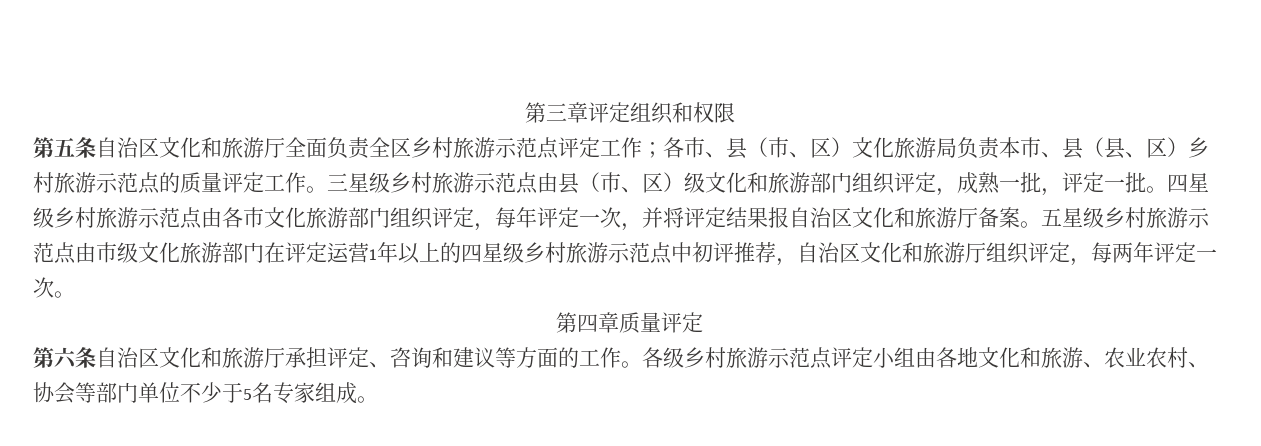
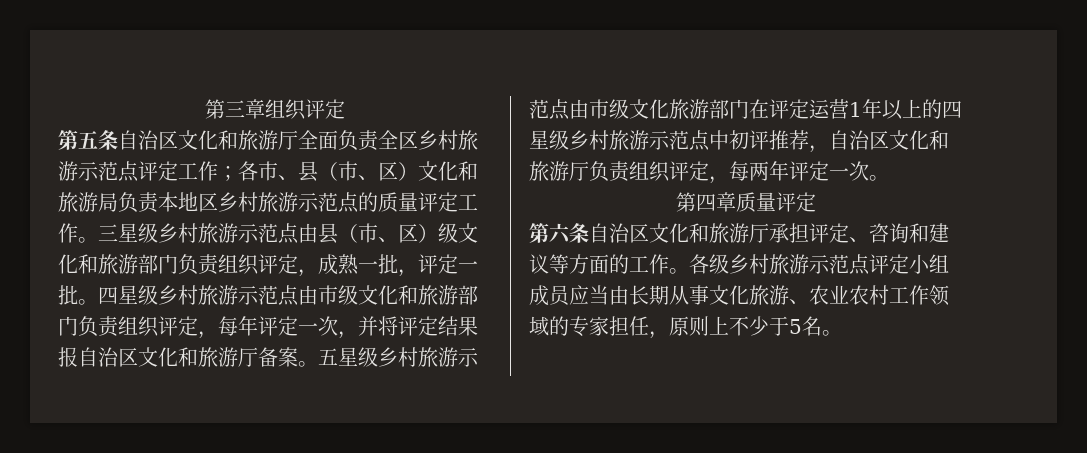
- 第三章评定组织和权限
+ 第三章组织评定
- 第五条自治区文化和旅游厅全面负责全区乡村旅游示范点评定工作；各市、县（市、区）文化旅游局负责本市、县（县、区）乡村旅游示范点的质量评定工作。
+ 第五条自治区文化和旅游厅全面负责全区乡村旅游示范点评定工作；各市、县（市、区）文化和旅游局负责本地区乡村旅游示范点的质量评定工作。
- 三星级乡村旅游示范点由县（市、区）级文化和旅游部门组织评定，成熟一批，评定一批。
+ 三星级乡村旅游示范点由县（市、区）级文化和旅游部门负责组织评定，成熟一批，评定一批。
- 四星级乡村旅游示范点由各市文化旅游部门组织评定，每年评定一次，并将评定结果报自治区文化和旅游厅备案。
+ 四星级乡村旅游示范点由市级文化和旅游部门负责组织评定，每年评定一次，并将评定结果报自治区文化和旅游厅备案。
- 五星级乡村旅游示范点由市级文化旅游部门在评定运营1年以上的四星级乡村旅游示范点中初评推荐，自治区文化和旅游厅组织评定，每两年评定一次。
+ 五星级乡村旅游示范点由市级文化旅游部门在评定运营1年以上的四星级乡村旅游示范点中初评推荐，自治区文化和旅游厅负责组织评定，每两年评定一次。
- 各级乡村旅游示范点评定小组由各地文化和旅游、农业农村、协会等部门单位不少于5名专家组成。
+ 各级乡村旅游示范点评定小组成员应当由长期从事文化旅游、农业农村工作领域的专家担任，原则上不少于5名。

